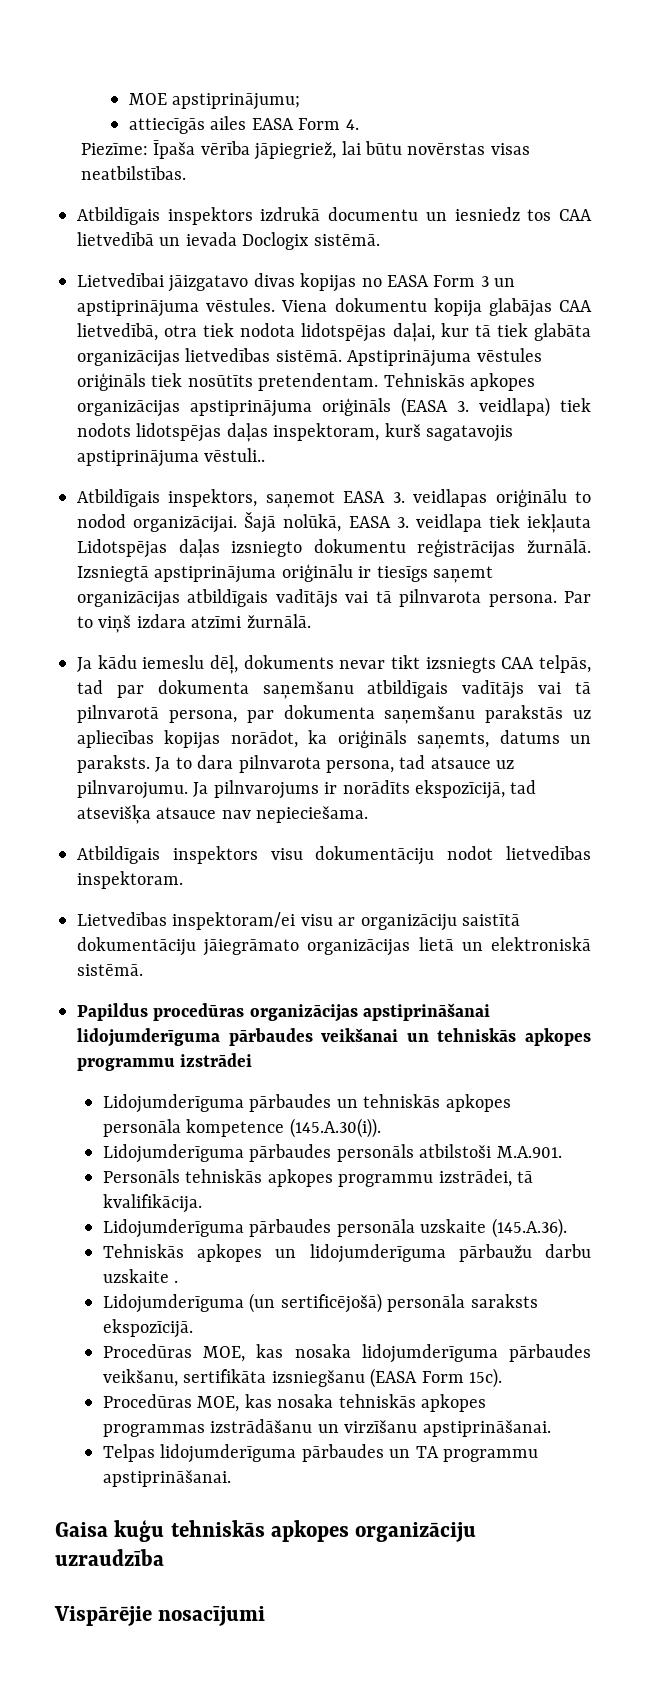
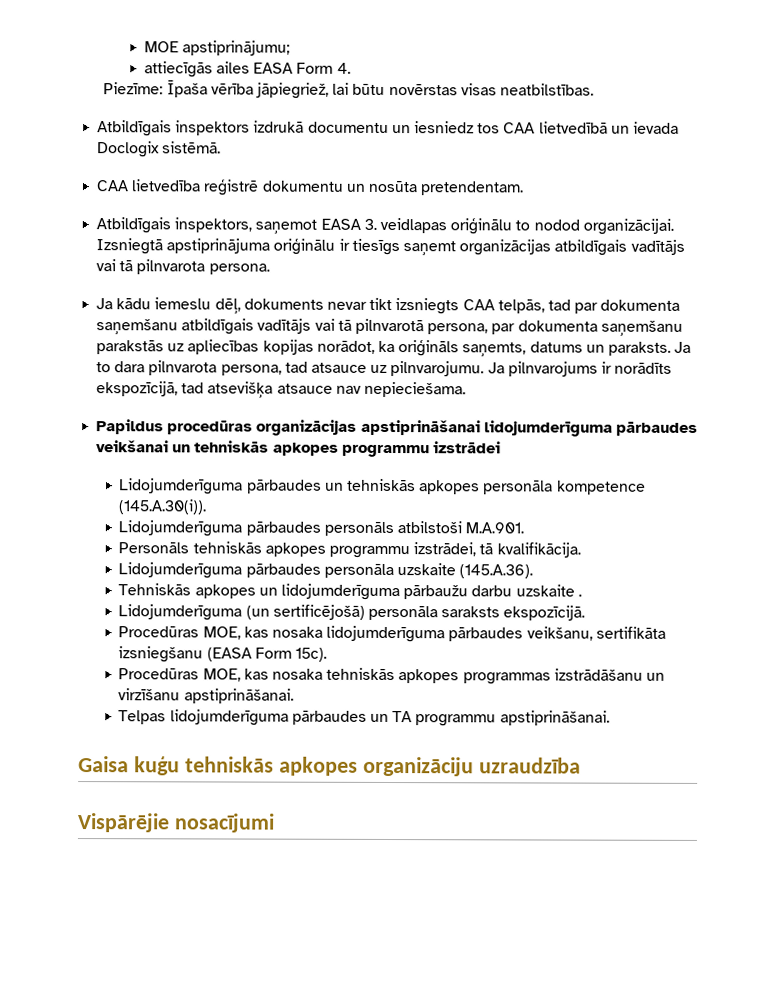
- Lietvedībai jāizgatavo divas kopijas no EASA Form 3 un apstiprinājuma vēstules. Viena dokumentu kopija glabājas CAA lietvedībā, otra tiek nodota lidotspējas daļai, kur tā tiek glabāta organizācijas lietvedības sistēmā. Apstiprinājuma vēstules oriģināls tiek nosūtīts pretendentam. Tehniskās apkopes organizācijas apstiprinājuma oriģināls (EASA 3. veidlapa) tiek nodots lidotspējas daļas inspektoram, kurš sagatavojis apstiprinājuma vēstuli..
+ CAA lietvedība reģistrē dokumentu un nosūta pretendentam.
- Šajā nolūkā, EASA 3. veidlapa tiek iekļauta Lidotspējas daļas izsniegto dokumentu reģistrācijas žurnālā.
- Par to viņš izdara atzīmi žurnālā.
- Atbildīgais inspektors visu dokumentāciju nodot lietvedības inspektoram.
- Lietvedības inspektoram/ei visu ar organizāciju saistītā dokumentāciju jāiegrāmato organizācijas lietā un elektroniskā sistēmā.

